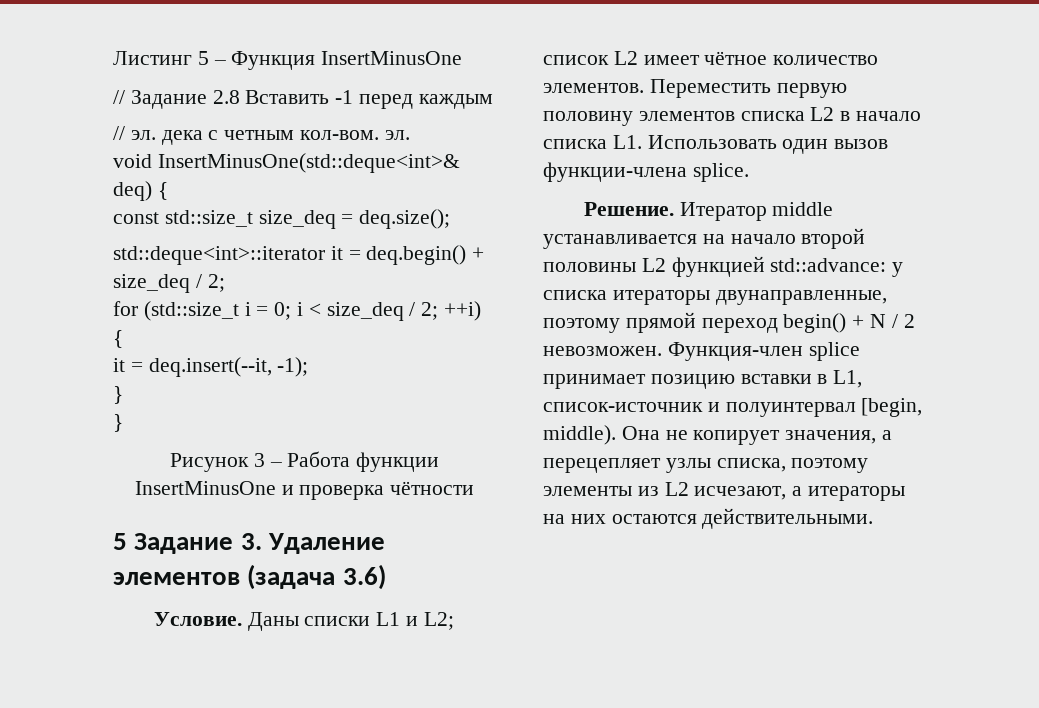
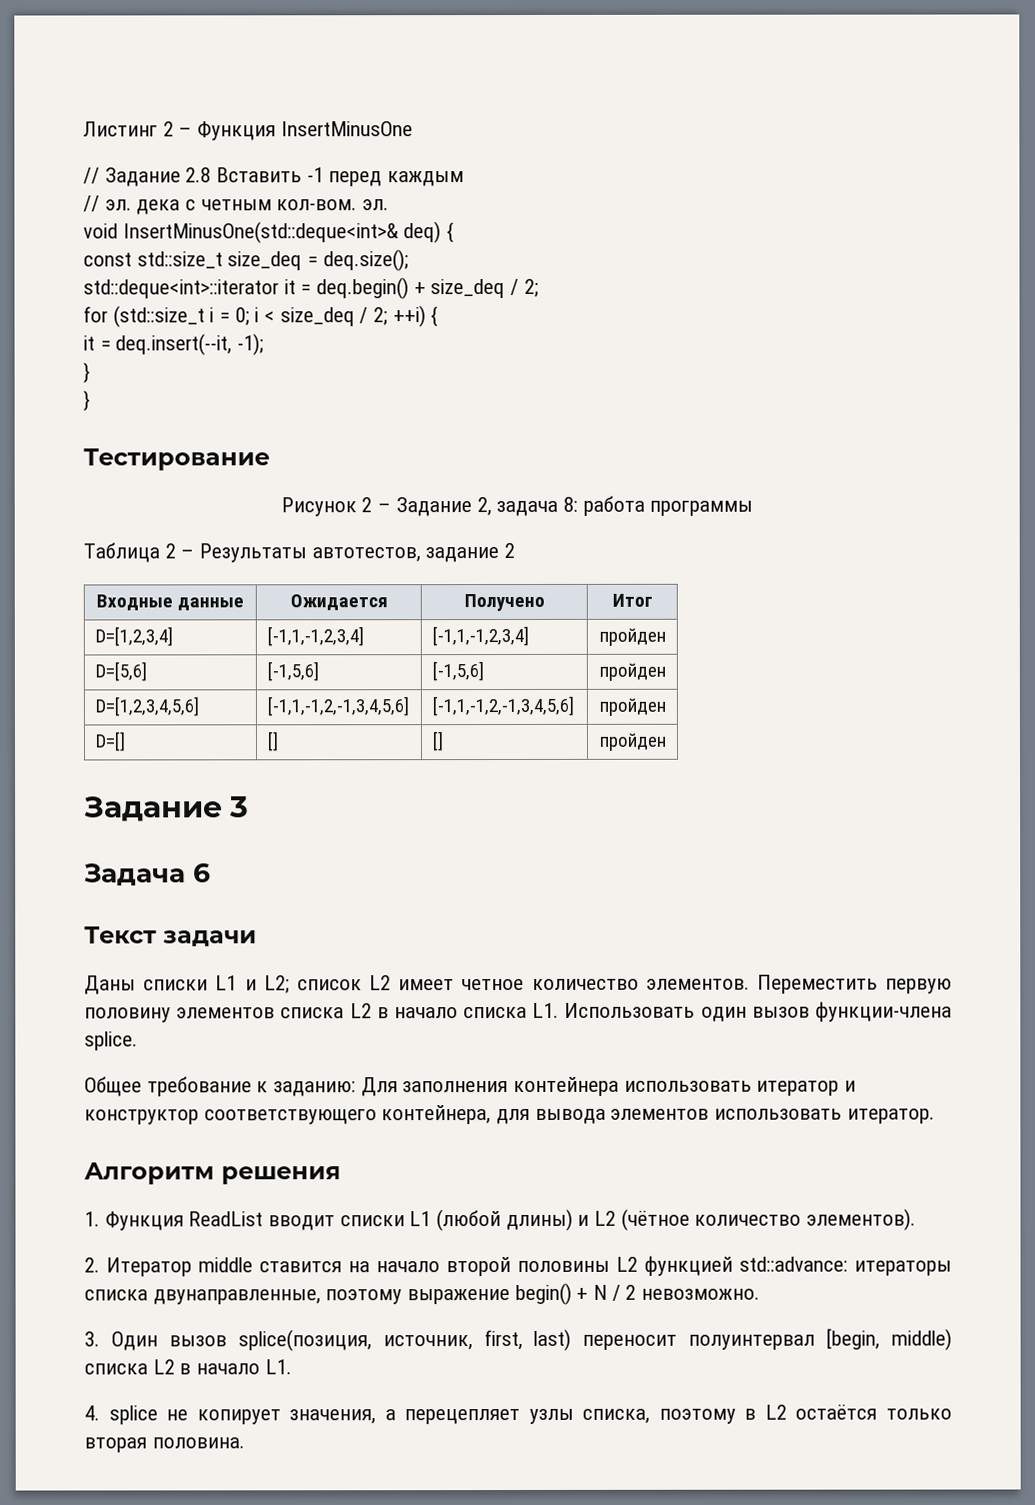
- Листинг 5 – Функция InsertMinusOne
+ Листинг 2 – Функция InsertMinusOne
+ Тестирование
- Рисунок 3 – Работа функции InsertMinusOne и проверка чётности
- 5 Задание 3. Удаление элементов (задача 3.6)
- Условие. Даны списки L1 и L2; список L2 имеет чётное количество элементов.
+ Рисунок 2 – Задание 2, задача 8: работа программы
+ Таблица 2 – Результаты автотестов, задание 2
+ Входные данные | Ожидается | Получено | Итог
+ D=[1,2,3,4] | [-1,1,-1,2,3,4] | [-1,1,-1,2,3,4] | пройден
+ D=[5,6] | [-1,5,6] | [-1,5,6] | пройден
+ D=[1,2,3,4,5,6] | [-1,1,-1,2,-1,3,4,5,6] | [-1,1,-1,2,-1,3,4,5,6] | пройден
+ D=[] | [] | [] | пройден
+ Задание 3
+ Задача 6
+ Текст задачи
+ Даны списки L1 и L2; список L2 имеет четное количество элементов.
- Решение. Итератор middle устанавливается на начало второй половины L2 функцией std::advance: у списка итераторы двунаправленные, поэтому прямой переход begin() + N / 2 невозможен. Функция-член splice принимает позицию вставки в L1, список-источник и полуинтервал [begin, middle). Она не копирует значения, а перецепляет узлы списка, поэтому элементы из L2 исчезают, а итераторы на них остаются действительными.
+ Общее требование к заданию: Для заполнения контейнера использовать итератор и конструктор соответствующего контейнера, для вывода элементов использовать итератор.
+ Алгоритм решения
+ 1. Функция ReadList вводит списки L1 (любой длины) и L2 (чётное количество элементов).
+ 2. Итератор middle ставится на начало второй половины L2 функцией std::advance: итераторы списка двунаправленные, поэтому выражение begin() + N / 2 невозможно.
+ 3. Один вызов splice(позиция, источник, first, last) переносит полуинтервал [begin, middle) списка L2 в начало L1.
+ 4. splice не копирует значения, а перецепляет узлы списка, поэтому в L2 остаётся только вторая половина.

